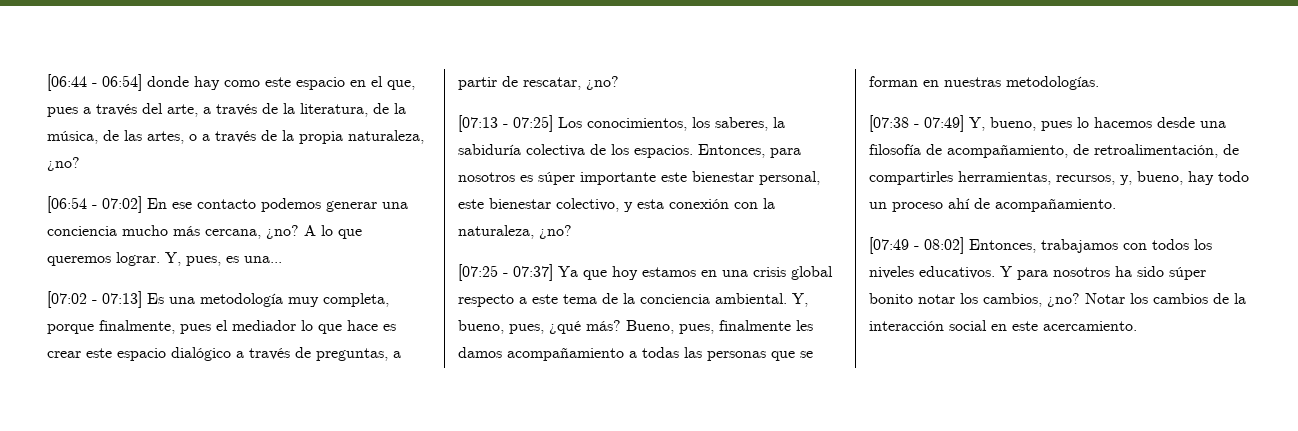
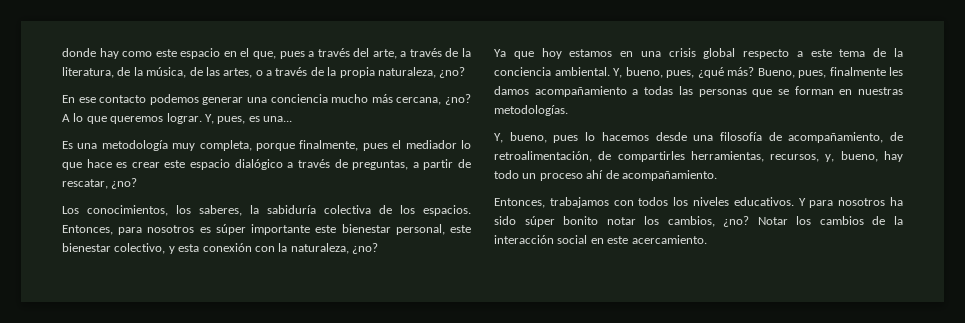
- [06:44 - 06:54] donde hay como este espacio en el que, pues a través del arte, a través de la literatura, de la música, de las artes, o a través de la propia naturaleza, ¿no?
+ donde hay como este espacio en el que, pues a través del arte, a través de la literatura, de la música, de las artes, o a través de la propia naturaleza, ¿no?
- [06:54 - 07:02] En ese contacto podemos generar una conciencia mucho más cercana, ¿no?
+ En ese contacto podemos generar una conciencia mucho más cercana, ¿no?
- [07:02 - 07:13] Es una metodología muy completa, porque finalmente, pues el mediador lo que hace es crear este espacio dialógico a través de preguntas, a partir de rescatar, ¿no?
+ Es una metodología muy completa, porque finalmente, pues el mediador lo que hace es crear este espacio dialógico a través de preguntas, a partir de rescatar, ¿no?
- [07:13 - 07:25] Los conocimientos, los saberes, la sabiduría colectiva de los espacios.
+ Los conocimientos, los saberes, la sabiduría colectiva de los espacios.
- [07:25 - 07:37] Ya que hoy estamos en una crisis global respecto a este tema de la conciencia ambiental.
+ Ya que hoy estamos en una crisis global respecto a este tema de la conciencia ambiental.
- [07:38 - 07:49] Y, bueno, pues lo hacemos desde una filosofía de acompañamiento, de retroalimentación, de compartirles herramientas, recursos, y, bueno, hay todo un proceso ahí de acompañamiento.
+ Y, bueno, pues lo hacemos desde una filosofía de acompañamiento, de retroalimentación, de compartirles herramientas, recursos, y, bueno, hay todo un proceso ahí de acompañamiento.
- [07:49 - 08:02] Entonces, trabajamos con todos los niveles educativos.
+ Entonces, trabajamos con todos los niveles educativos.

